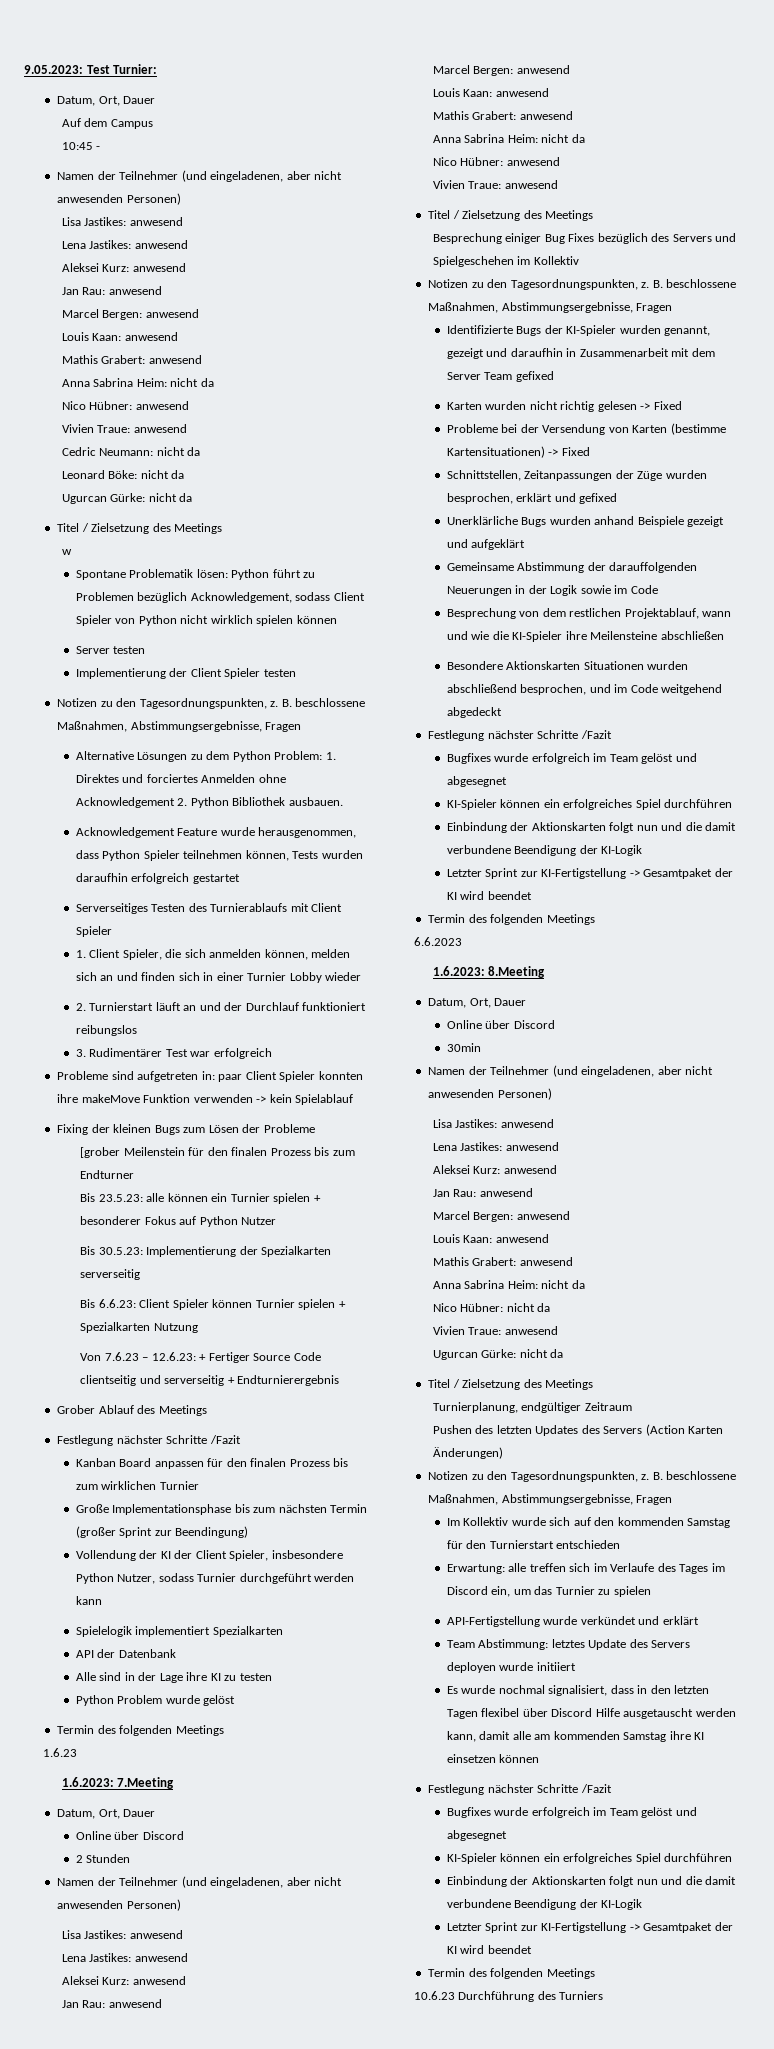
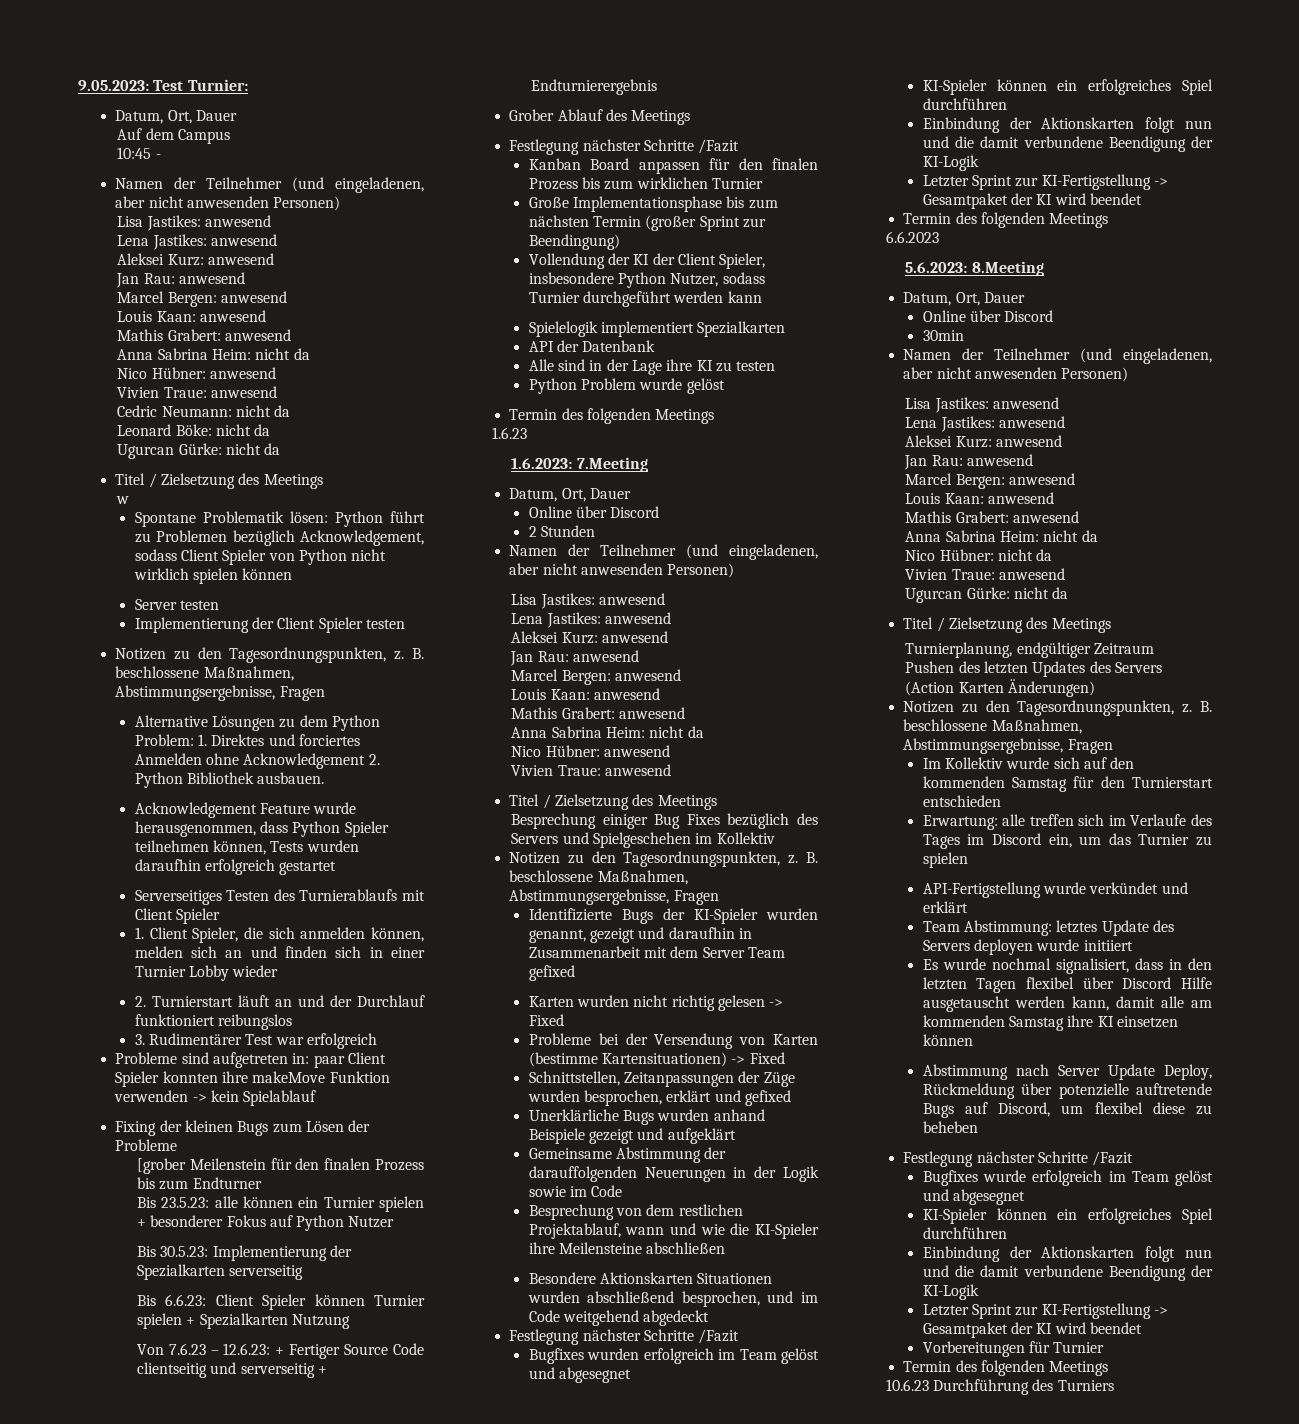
  Besondere Aktionskarten Situationen wurden abschließend besprochen, und im Code weitgehend abgedeckt
  Festlegung nächster Schritte /Fazit
- Bugfixes wurde erfolgreich im Team gelöst und abgesegnet
+ Bugfixes wurden erfolgreich im Team gelöst und abgesegnet
- 1.6.2023: 8.Meeting
+ 5.6.2023: 8.Meeting
+ Abstimmung nach Server Update Deploy, Rückmeldung über potenzielle auftretende Bugs auf Discord, um flexibel diese zu beheben
+ Vorbereitungen für Turnier

